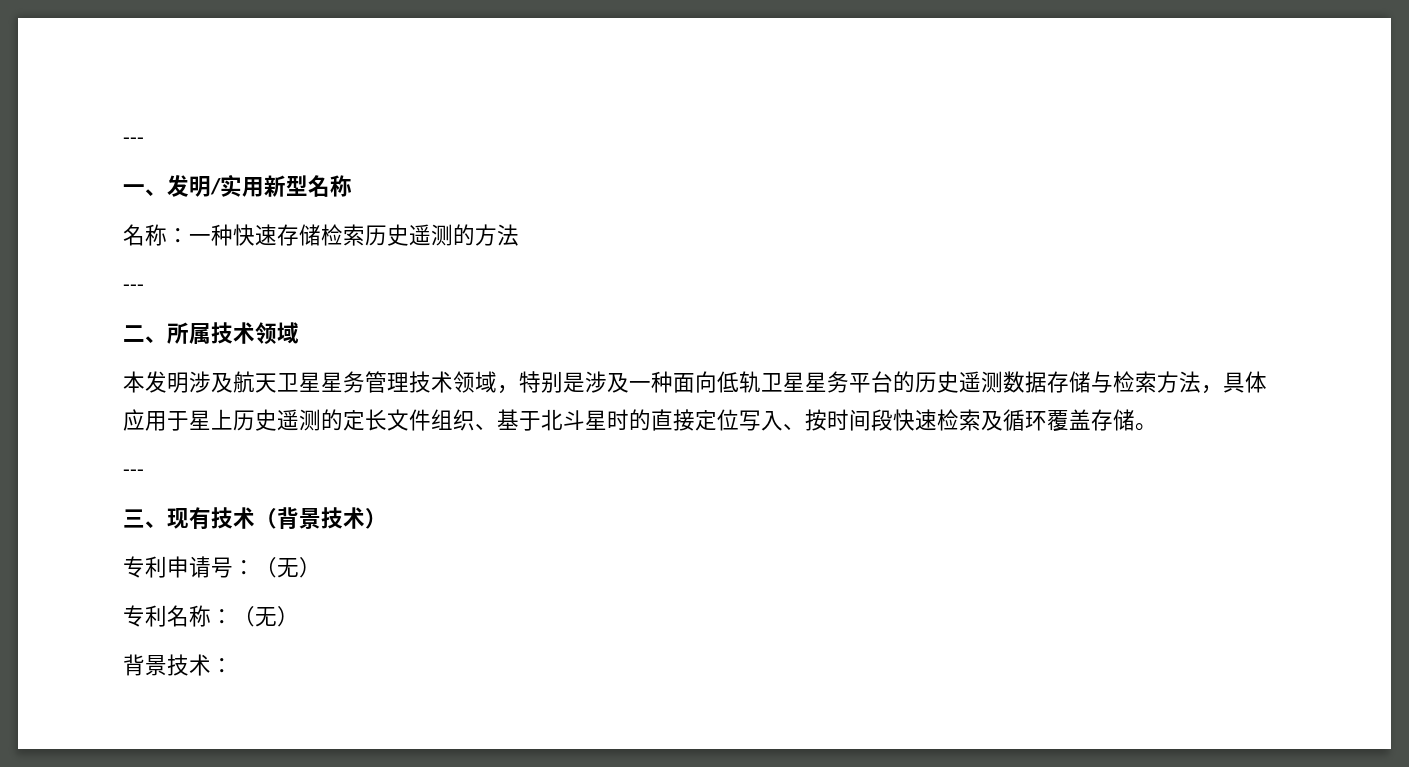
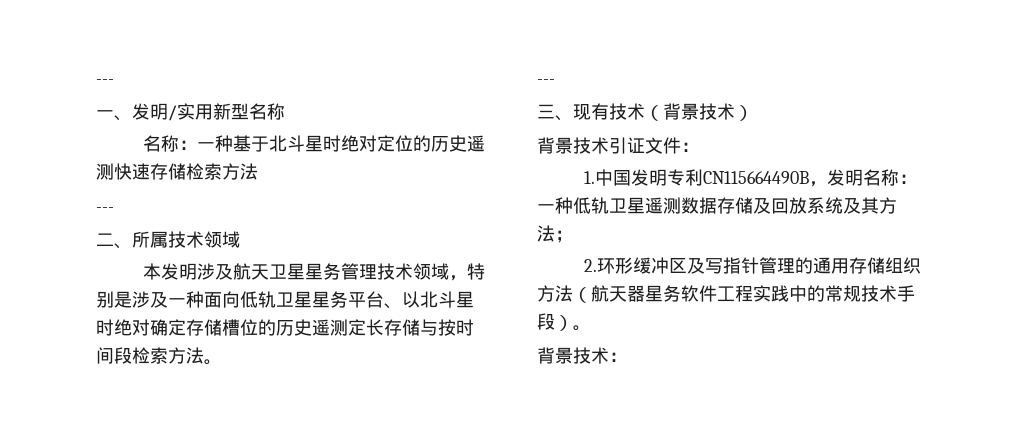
- 名称：一种快速存储检索历史遥测的方法
+ 名称：一种基于北斗星时绝对定位的历史遥测快速存储检索方法
- 本发明涉及航天卫星星务管理技术领域，特别是涉及一种面向低轨卫星星务平台的历史遥测数据存储与检索方法，具体应用于星上历史遥测的定长文件组织、基于北斗星时的直接定位写入、按时间段快速检索及循环覆盖存储。
+ 本发明涉及航天卫星星务管理技术领域，特别是涉及一种面向低轨卫星星务平台、以北斗星时绝对确定存储槽位的历史遥测定长存储与按时间段检索方法。
- 专利申请号：（无）
- 专利名称：（无）
+ 背景技术引证文件：
+ 1.中国发明专利CN115664490B，发明名称：一种低轨卫星遥测数据存储及回放系统及其方法；
+ 2.环形缓冲区及写指针管理的通用存储组织方法（航天器星务软件工程实践中的常规技术手段）。

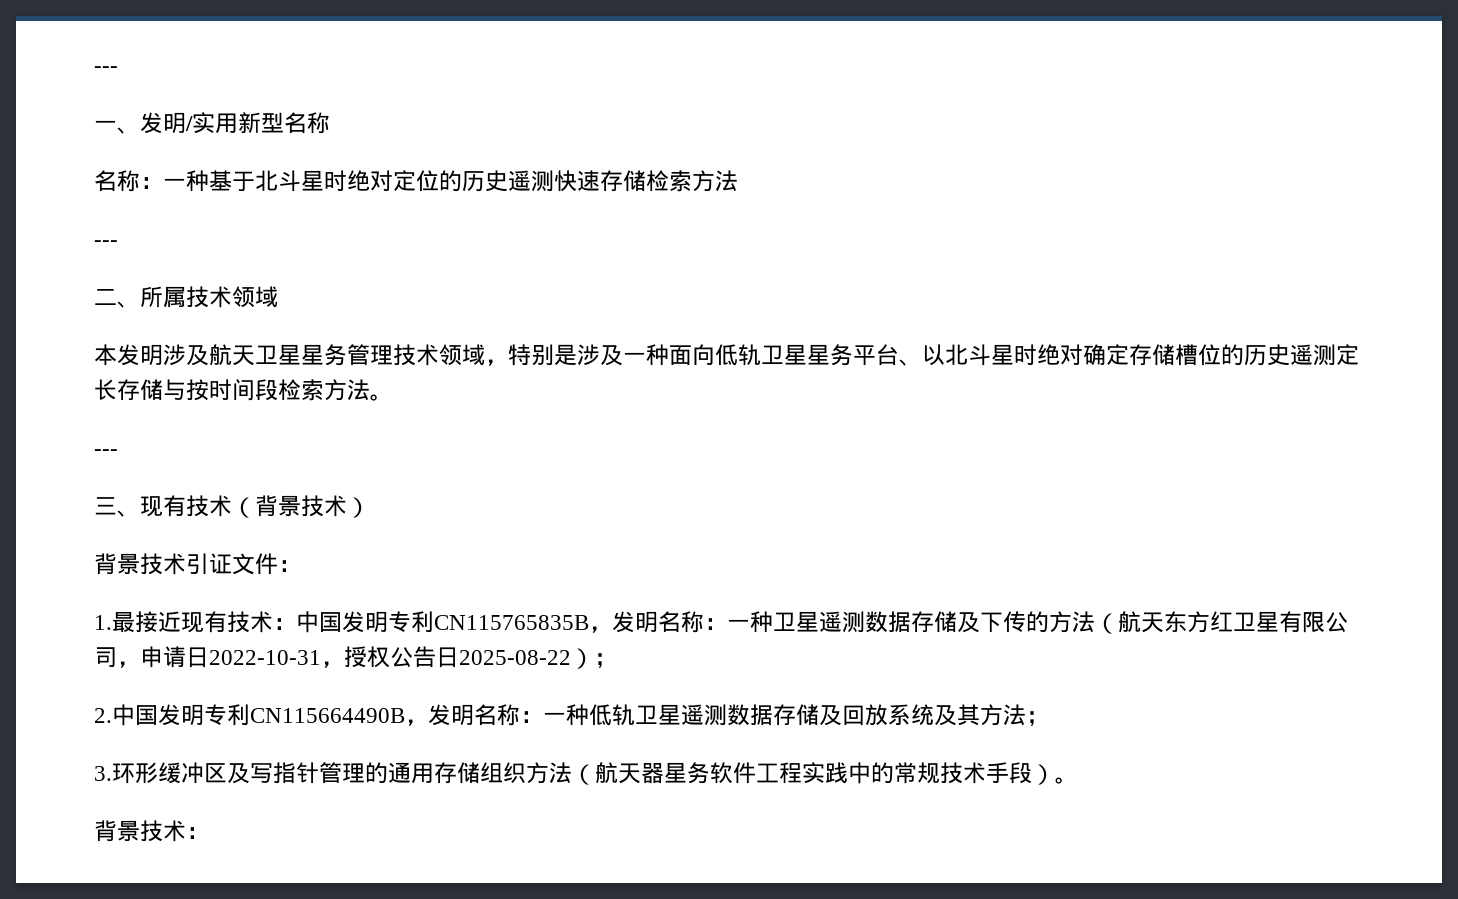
- 1.中国发明专利CN115664490B，发明名称：一种低轨卫星遥测数据存储及回放系统及其方法；
+ 1.最接近现有技术：中国发明专利CN115765835B，发明名称：一种卫星遥测数据存储及下传的方法（航天东方红卫星有限公司，申请日2022-10-31，授权公告日2025-08-22）；
+ 2.中国发明专利CN115664490B，发明名称：一种低轨卫星遥测数据存储及回放系统及其方法；
- 2.环形缓冲区及写指针管理的通用存储组织方法（航天器星务软件工程实践中的常规技术手段）。
+ 3.环形缓冲区及写指针管理的通用存储组织方法（航天器星务软件工程实践中的常规技术手段）。

